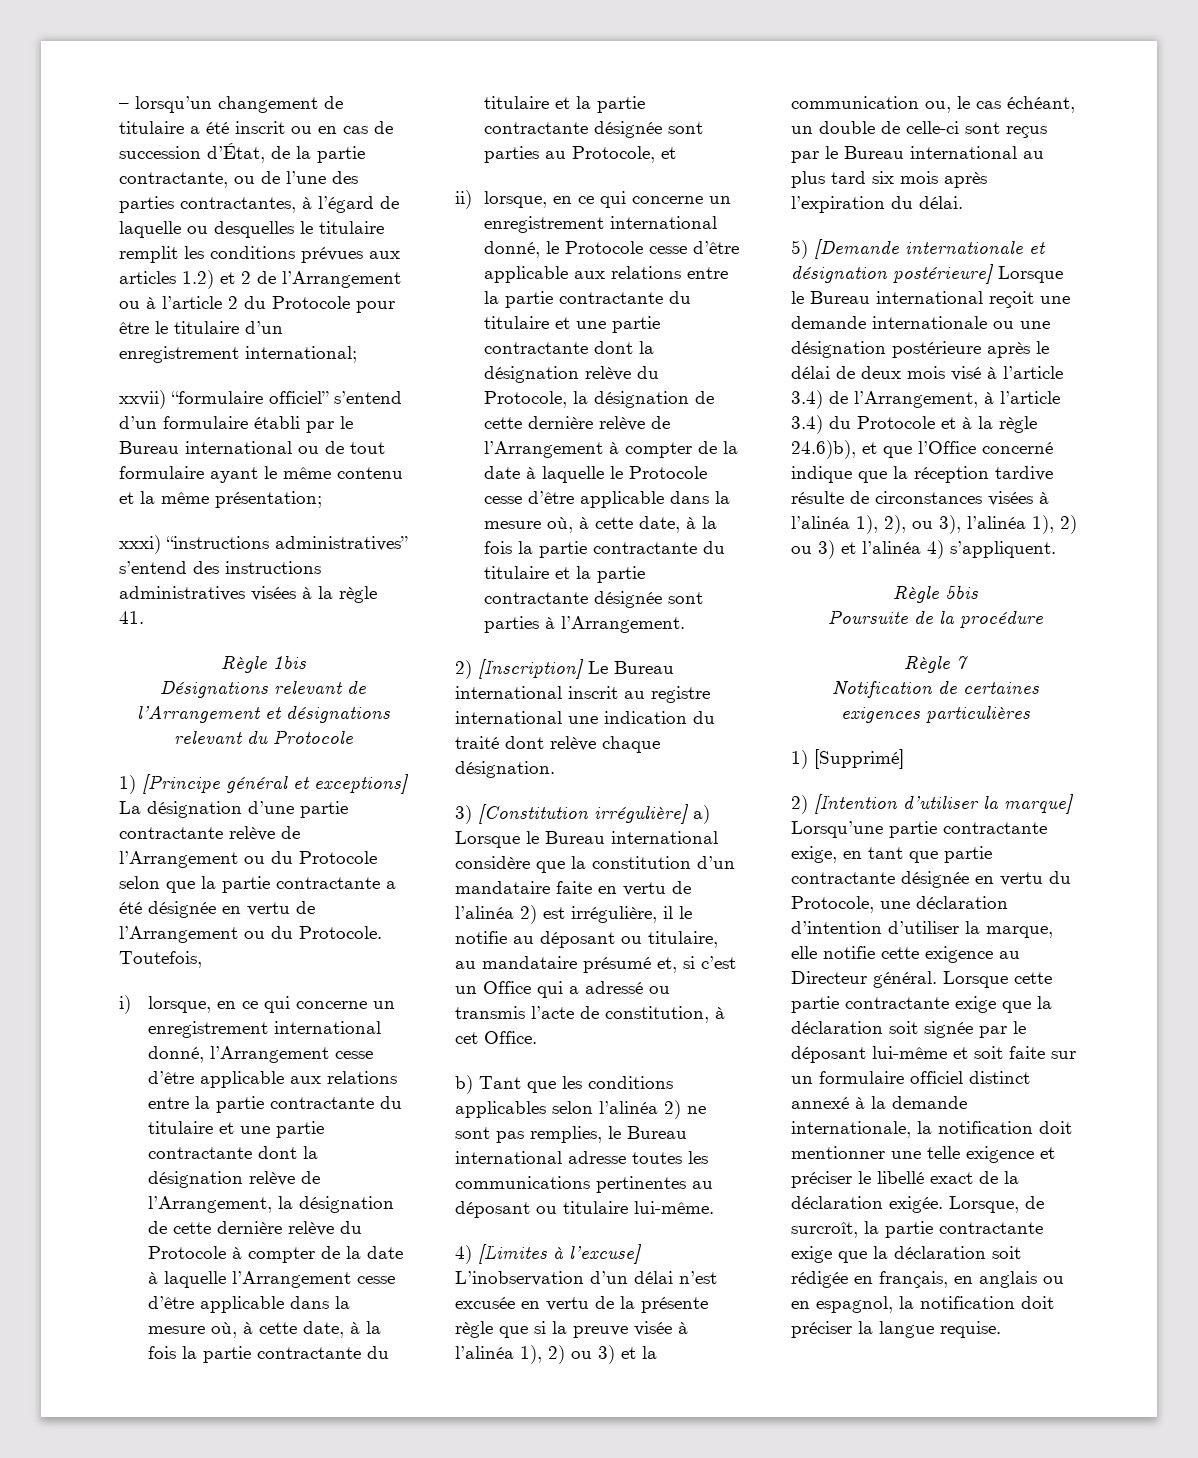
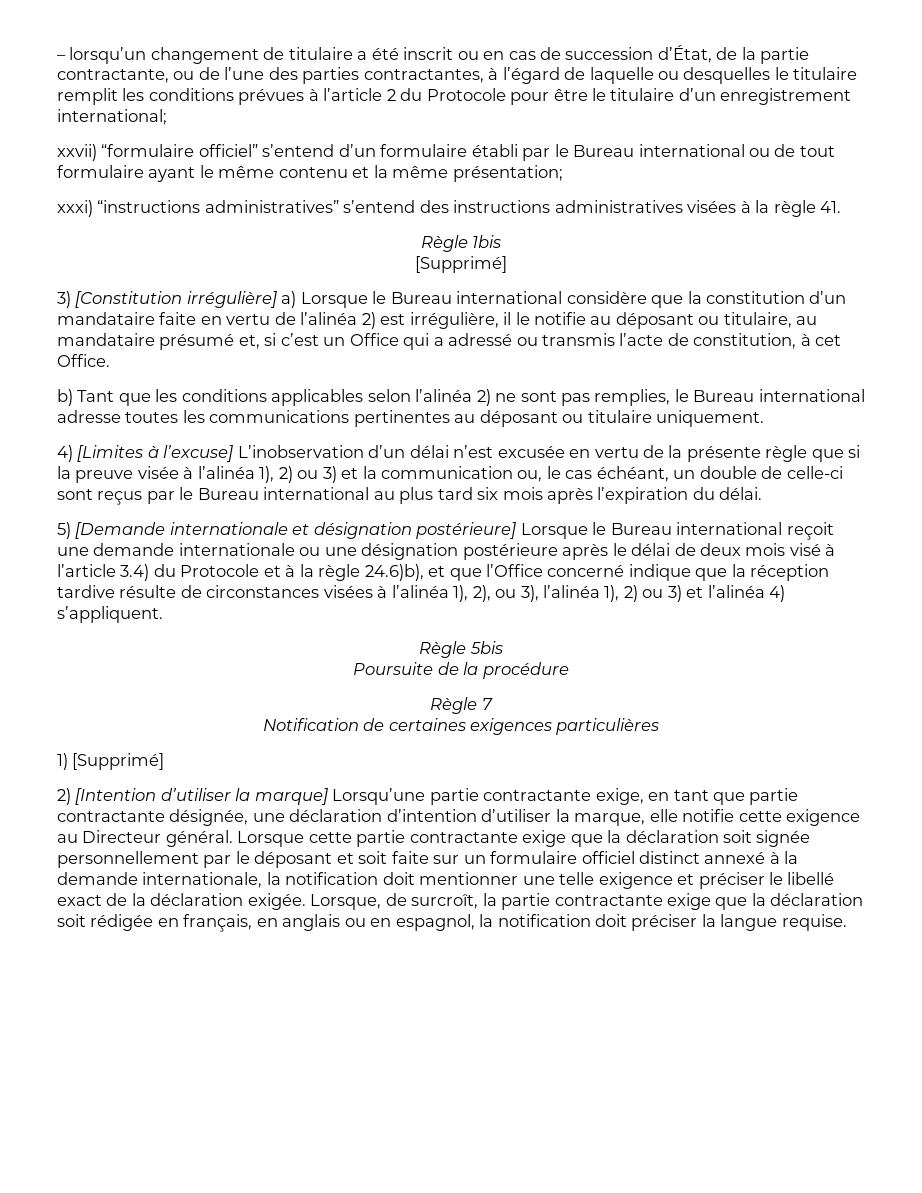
- – lorsqu’un changement de titulaire a été inscrit ou en cas de succession d’État, de la partie contractante, ou de l’une des parties contractantes, à l’égard de laquelle ou desquelles le titulaire remplit les conditions prévues aux articles 1.2) et 2 de l’Arrangement ou à l’article 2 du Protocole pour être le titulaire d’un enregistrement international;
+ – lorsqu’un changement de titulaire a été inscrit ou en cas de succession d’État, de la partie contractante, ou de l’une des parties contractantes, à l’égard de laquelle ou desquelles le titulaire remplit les conditions prévues à l’article 2 du Protocole pour être le titulaire d’un enregistrement international;
  Règle 1bis
- Désignations relevant de l’Arrangement et désignations relevant du Protocole
- 1) [Principe général et exceptions] La désignation d’une partie contractante relève de l’Arrangement ou du Protocole selon que la partie contractante a été désignée en vertu de l’Arrangement ou du Protocole. Toutefois,
- i) lorsque, en ce qui concerne un enregistrement international donné, l’Arrangement cesse d’être applicable aux relations entre la partie contractante du titulaire et une partie contractante dont la désignation relève de l’Arrangement, la désignation de cette dernière relève du Protocole à compter de la date à laquelle l’Arrangement cesse d’être applicable dans la mesure où, à cette date, à la fois la partie contractante du titulaire et la partie contractante désignée sont parties au Protocole, et
- ii) lorsque, en ce qui concerne un enregistrement international donné, le Protocole cesse d’être applicable aux relations entre la partie contractante du titulaire et une partie contractante dont la désignation relève du Protocole, la désignation de cette dernière relève de l’Arrangement à compter de la date à laquelle le Protocole cesse d’être applicable dans la mesure où, à cette date, à la fois la partie contractante du titulaire et la partie contractante désignée sont parties à l’Arrangement.
- 2) [Inscription] Le Bureau international inscrit au registre international une indication du traité dont relève chaque désignation.
+ [Supprimé]
- b) Tant que les conditions applicables selon l’alinéa 2) ne sont pas remplies, le Bureau international adresse toutes les communications pertinentes au déposant ou titulaire lui-même.
+ b) Tant que les conditions applicables selon l’alinéa 2) ne sont pas remplies, le Bureau international adresse toutes les communications pertinentes au déposant ou titulaire uniquement.
- 5) [Demande internationale et désignation postérieure] Lorsque le Bureau international reçoit une demande internationale ou une désignation postérieure après le délai de deux mois visé à l’article 3.4) de l’Arrangement, à l’article 3.4) du Protocole et à la règle 24.6)b), et que l’Office concerné indique que la réception tardive résulte de circonstances visées à l’alinéa 1), 2), ou 3), l’alinéa 1), 2) ou 3) et l’alinéa 4) s’appliquent.
+ 5) [Demande internationale et désignation postérieure] Lorsque le Bureau international reçoit une demande internationale ou une désignation postérieure après le délai de deux mois visé à l’article 3.4) du Protocole et à la règle 24.6)b), et que l’Office concerné indique que la réception tardive résulte de circonstances visées à l’alinéa 1), 2), ou 3), l’alinéa 1), 2) ou 3) et l’alinéa 4) s’appliquent.
- 2) [Intention d’utiliser la marque] Lorsqu’une partie contractante exige, en tant que partie contractante désignée en vertu du Protocole, une déclaration d’intention d’utiliser la marque, elle notifie cette exigence au Directeur général.
+ 2) [Intention d’utiliser la marque] Lorsqu’une partie contractante exige, en tant que partie contractante désignée, une déclaration d’intention d’utiliser la marque, elle notifie cette exigence au Directeur général.
- Lorsque cette partie contractante exige que la déclaration soit signée par le déposant lui-même et soit faite sur un formulaire officiel distinct annexé à la demande internationale, la notification doit mentionner une telle exigence et préciser le libellé exact de la déclaration exigée.
+ Lorsque cette partie contractante exige que la déclaration soit signée personnellement par le déposant et soit faite sur un formulaire officiel distinct annexé à la demande internationale, la notification doit mentionner une telle exigence et préciser le libellé exact de la déclaration exigée.

